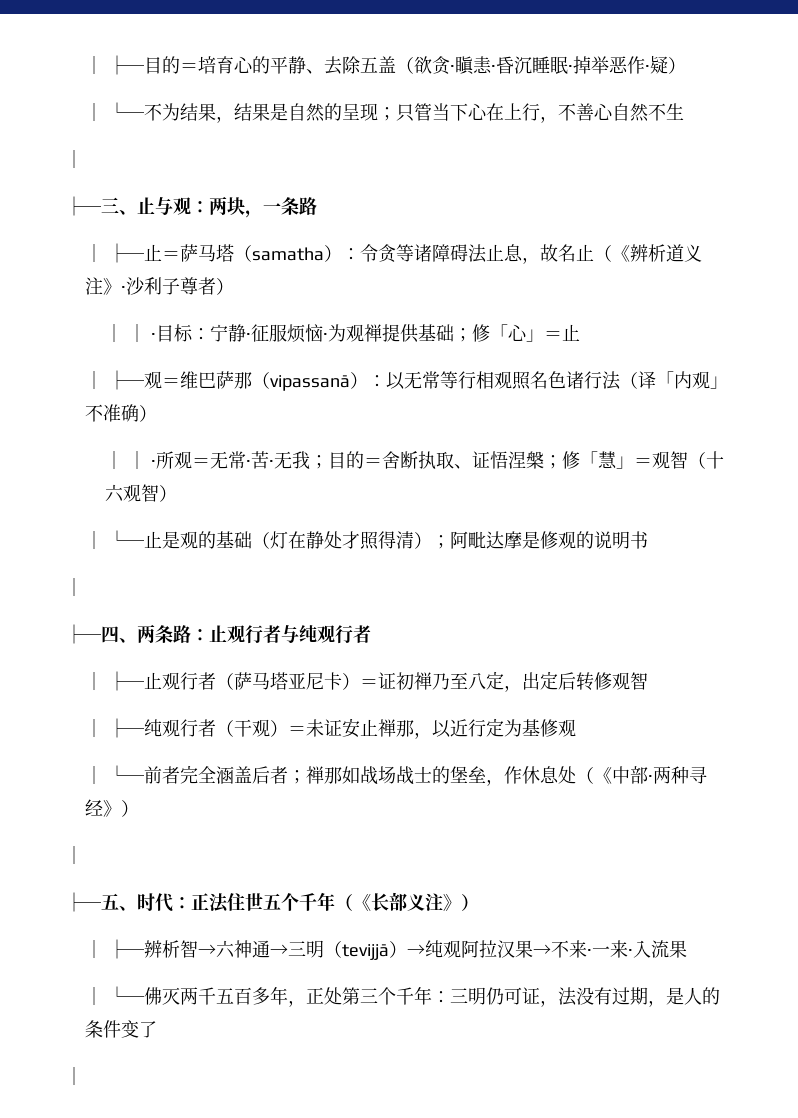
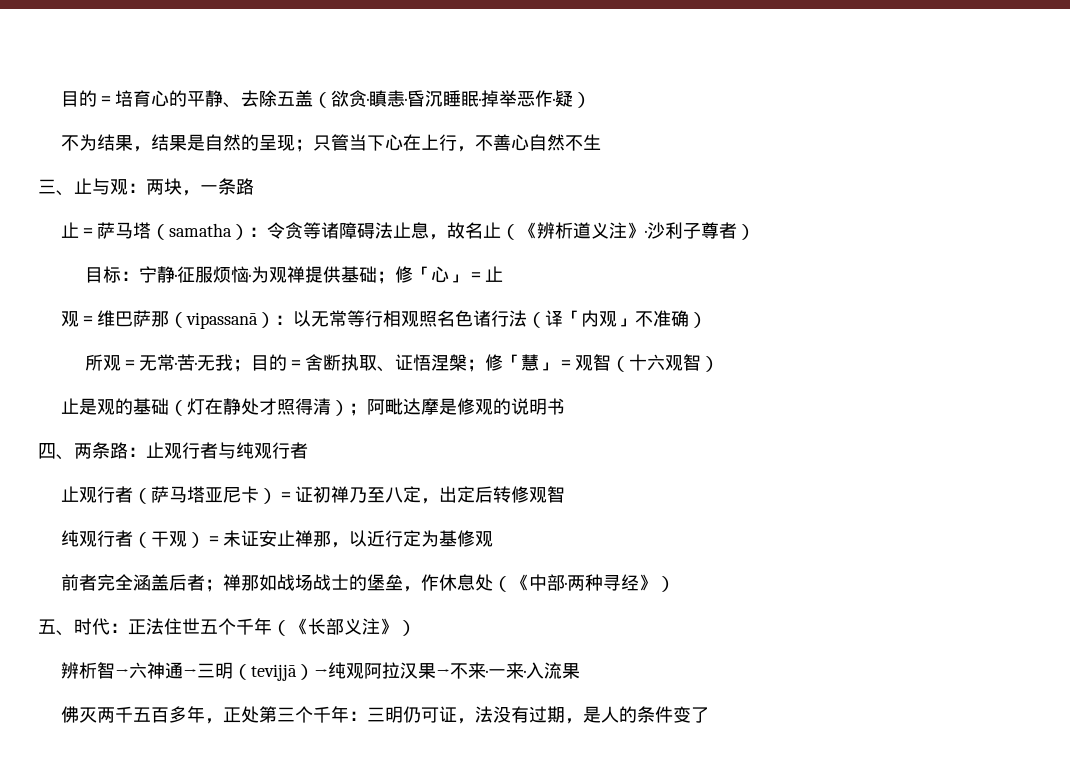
- │ ├─目的＝培育心的平静、去除五盖（欲贪·瞋恚·昏沉睡眠·掉举恶作·疑）
+ 目的＝培育心的平静、去除五盖（欲贪·瞋恚·昏沉睡眠·掉举恶作·疑）
- │ └─不为结果，结果是自然的呈现；只管当下心在上行，不善心自然不生
- │
- ├─三、止与观：两块，一条路
+ 不为结果，结果是自然的呈现；只管当下心在上行，不善心自然不生
+ 三、止与观：两块，一条路
- │ ├─止＝萨马塔（samatha）：令贪等诸障碍法止息，故名止（《辨析道义注》·沙利子尊者）
+ 止＝萨马塔（samatha）：令贪等诸障碍法止息，故名止（《辨析道义注》·沙利子尊者）
- │ │ ·目标：宁静·征服烦恼·为观禅提供基础；修「心」＝止
+ 目标：宁静·征服烦恼·为观禅提供基础；修「心」＝止
- │ ├─观＝维巴萨那（vipassanā）：以无常等行相观照名色诸行法（译「内观」不准确）
+ 观＝维巴萨那（vipassanā）：以无常等行相观照名色诸行法（译「内观」不准确）
- │ │ ·所观＝无常·苦·无我；目的＝舍断执取、证悟涅槃；修「慧」＝观智（十六观智）
+ 所观＝无常·苦·无我；目的＝舍断执取、证悟涅槃；修「慧」＝观智（十六观智）
- │ └─止是观的基础（灯在静处才照得清）；阿毗达摩是修观的说明书
- │
- ├─四、两条路：止观行者与纯观行者
+ 止是观的基础（灯在静处才照得清）；阿毗达摩是修观的说明书
+ 四、两条路：止观行者与纯观行者
- │ ├─止观行者（萨马塔亚尼卡）＝证初禅乃至八定，出定后转修观智
+ 止观行者（萨马塔亚尼卡）＝证初禅乃至八定，出定后转修观智
- │ ├─纯观行者（干观）＝未证安止禅那，以近行定为基修观
+ 纯观行者（干观）＝未证安止禅那，以近行定为基修观
- │ └─前者完全涵盖后者；禅那如战场战士的堡垒，作休息处（《中部·两种寻经》）
- │
- ├─五、时代：正法住世五个千年（《长部义注》）
+ 前者完全涵盖后者；禅那如战场战士的堡垒，作休息处（《中部·两种寻经》）
+ 五、时代：正法住世五个千年（《长部义注》）
- │ ├─辨析智→六神通→三明（tevijjā）→纯观阿拉汉果→不来·一来·入流果
+ 辨析智→六神通→三明（tevijjā）→纯观阿拉汉果→不来·一来·入流果
- │ └─佛灭两千五百多年，正处第三个千年：三明仍可证，法没有过期，是人的条件变了
- │
+ 佛灭两千五百多年，正处第三个千年：三明仍可证，法没有过期，是人的条件变了

